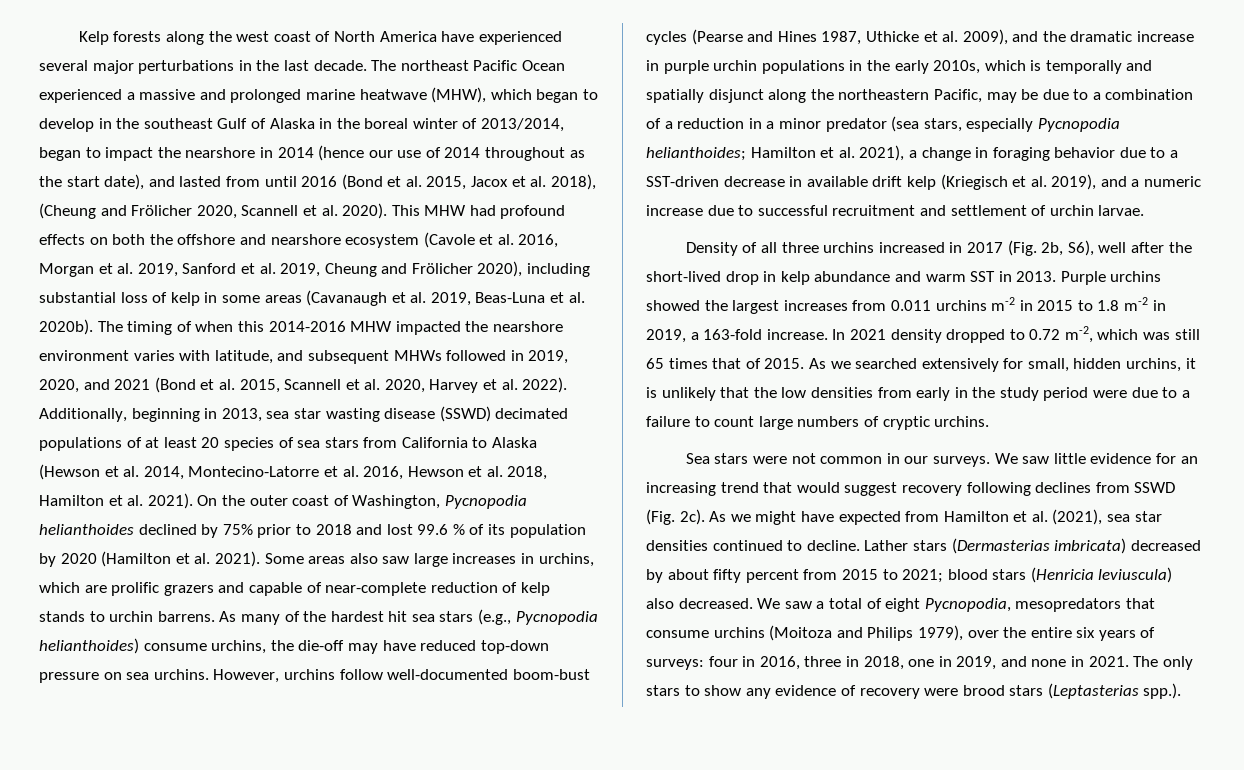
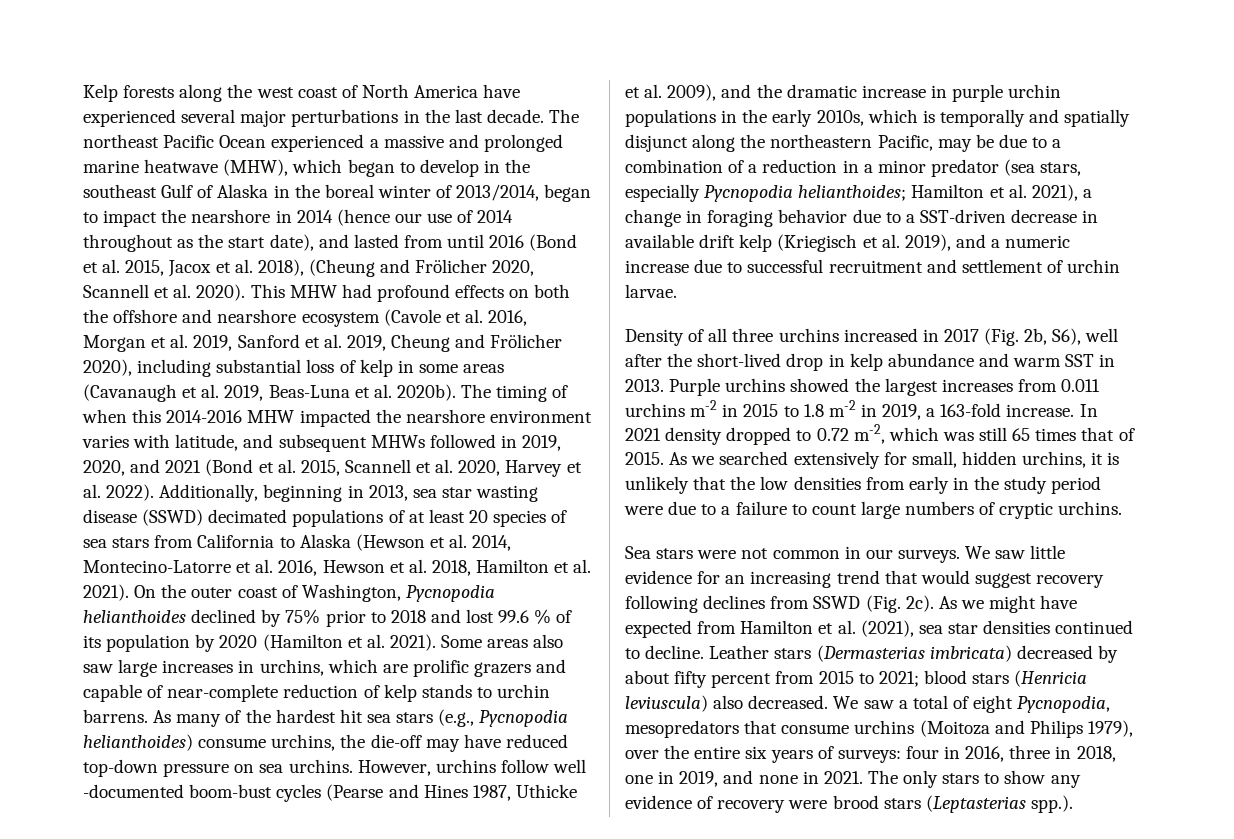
- However, urchins follow well-documented boom-bust cycles (Pearse and Hines 1987, Uthicke et al. 2009), and the dramatic increase in purple urchin populations in the early 2010s, which is temporally and spatially disjunct along the northeastern Pacific, may be due to a combination of a reduction in a minor predator (sea stars, especially Pycnopodia helianthoides;
+ However, urchins follow well -documented boom-bust cycles (Pearse and Hines 1987, Uthicke et al. 2009), and the dramatic increase in purple urchin populations in the early 2010s, which is temporally and spatially disjunct along the northeastern Pacific, may be due to a combination of a reduction in a minor predator (sea stars, especially Pycnopodia helianthoides;
- Lather stars (Dermasterias imbricata) decreased by about fifty percent from 2015 to 2021; blood stars (Henricia leviuscula) also decreased.
+ Leather stars (Dermasterias imbricata) decreased by about fifty percent from 2015 to 2021; blood stars (Henricia leviuscula) also decreased.

